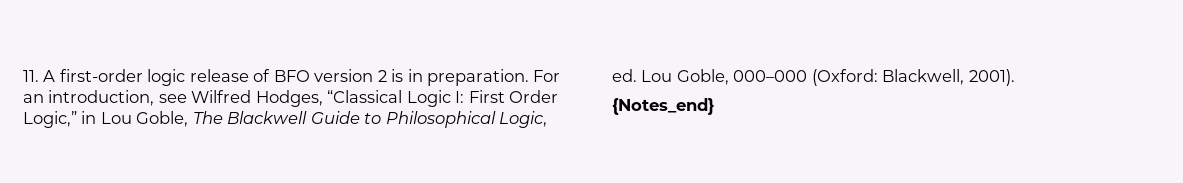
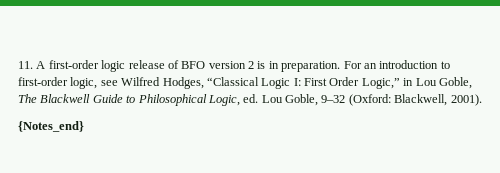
- For an introduction, see Wilfred Hodges, “Classical Logic I: First Order Logic,” in Lou Goble, The Blackwell Guide to Philosophical Logic, ed. Lou Goble, 000–000 (Oxford: Blackwell, 2001).
+ For an introduction to first-order logic, see Wilfred Hodges, “Classical Logic I: First Order Logic,” in Lou Goble, The Blackwell Guide to Philosophical Logic, ed. Lou Goble, 9–32 (Oxford: Blackwell, 2001).

